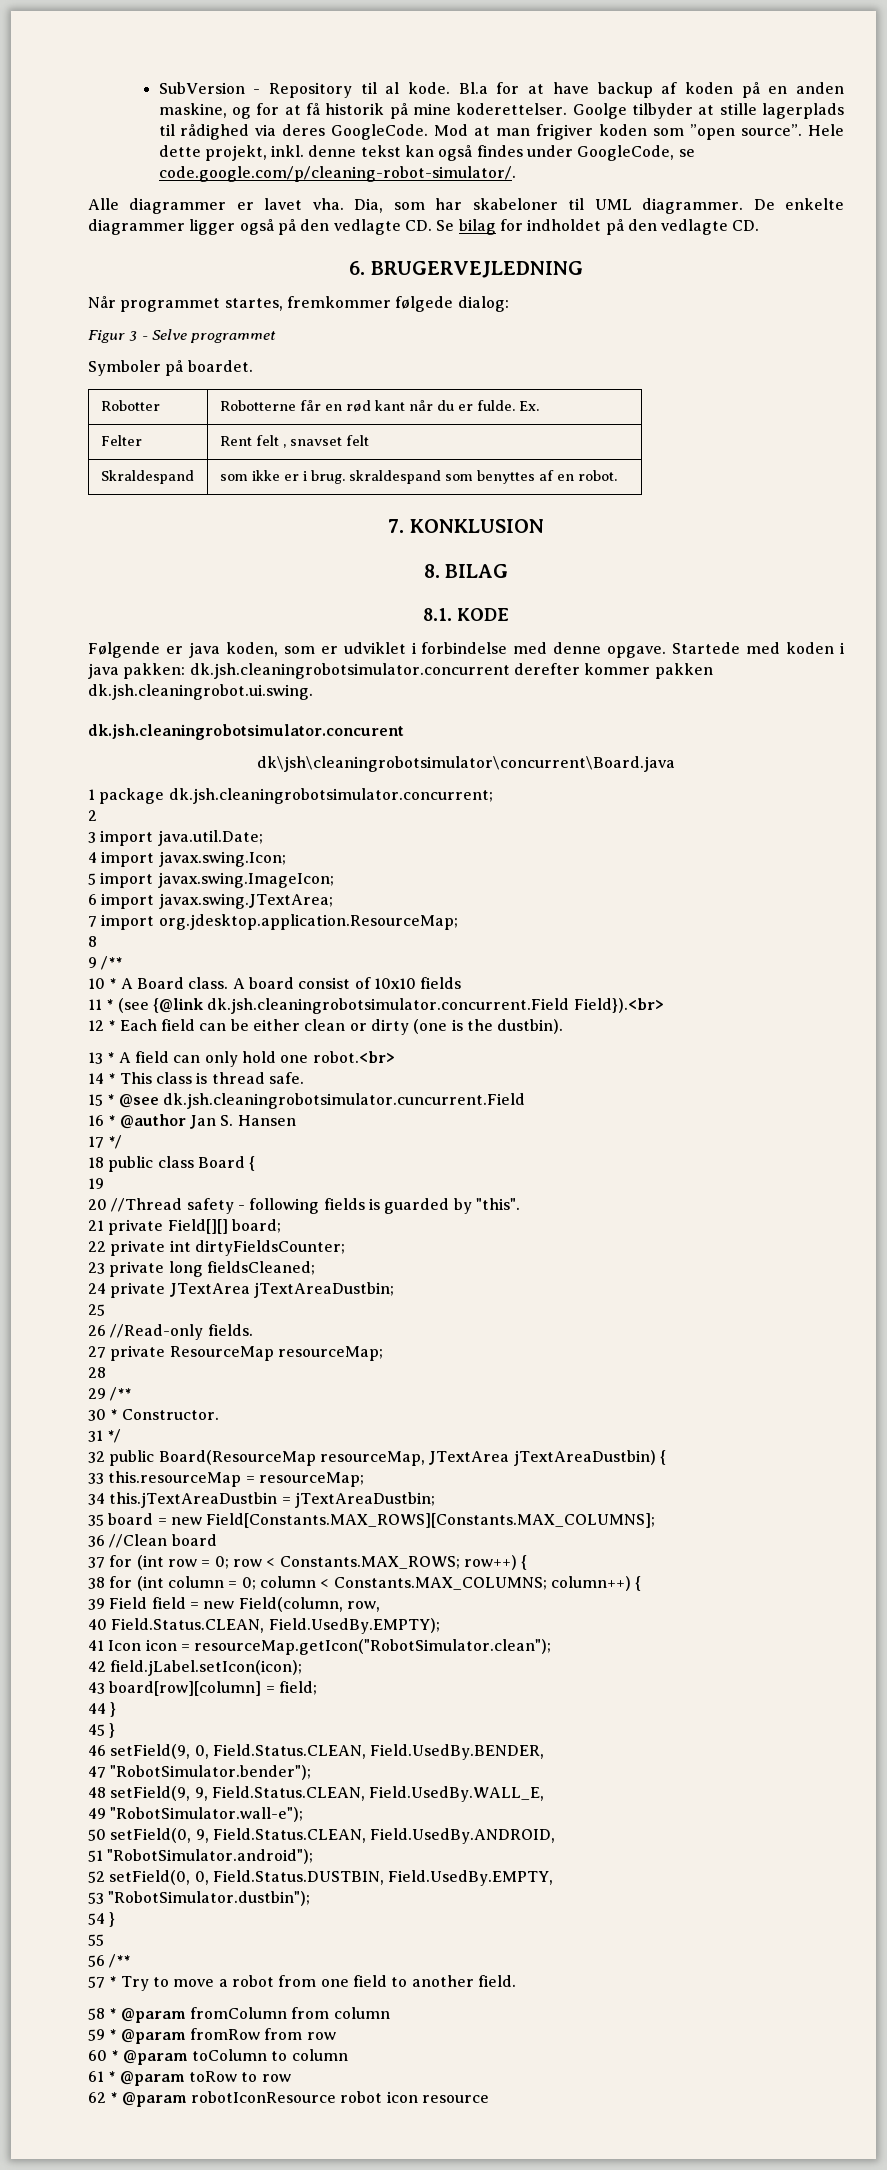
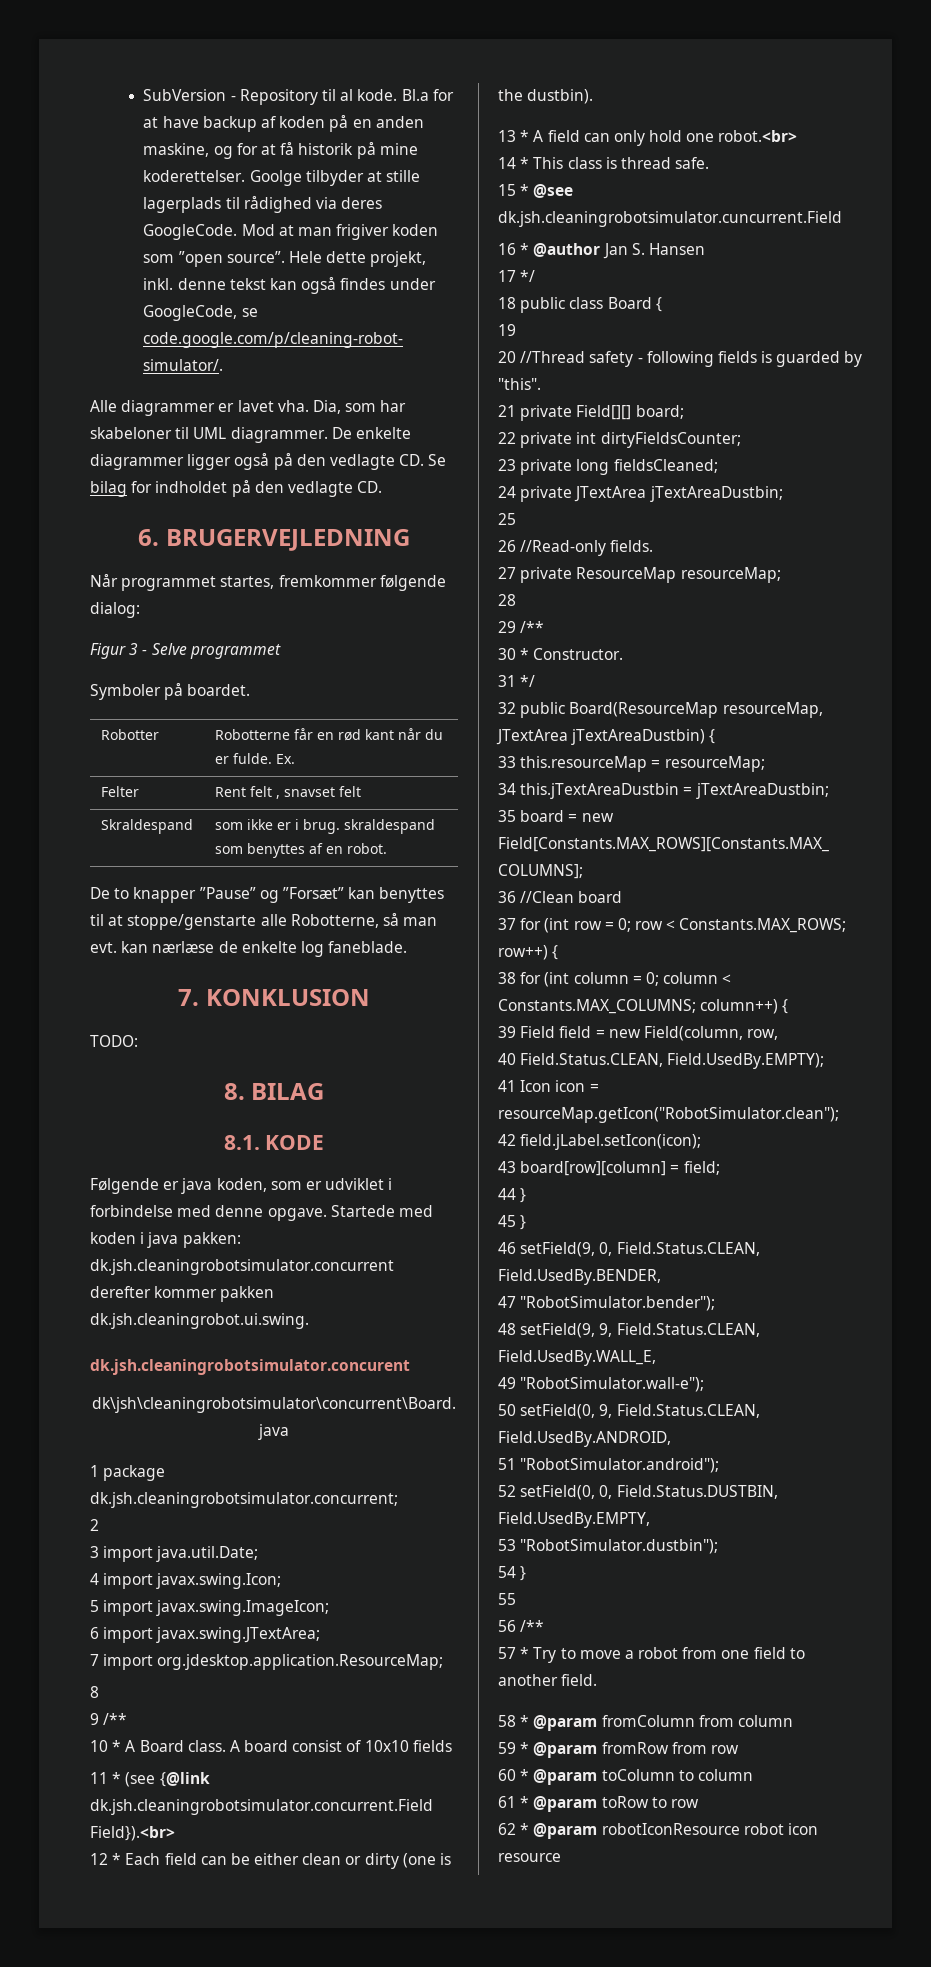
- Når programmet startes, fremkommer følgede dialog:
+ Når programmet startes, fremkommer følgende dialog:
+ De to knapper ”Pause” og ”Forsæt” kan benyttes til at stoppe/genstarte alle Robotterne, så man evt. kan nærlæse de enkelte log faneblade.
+ TODO:

